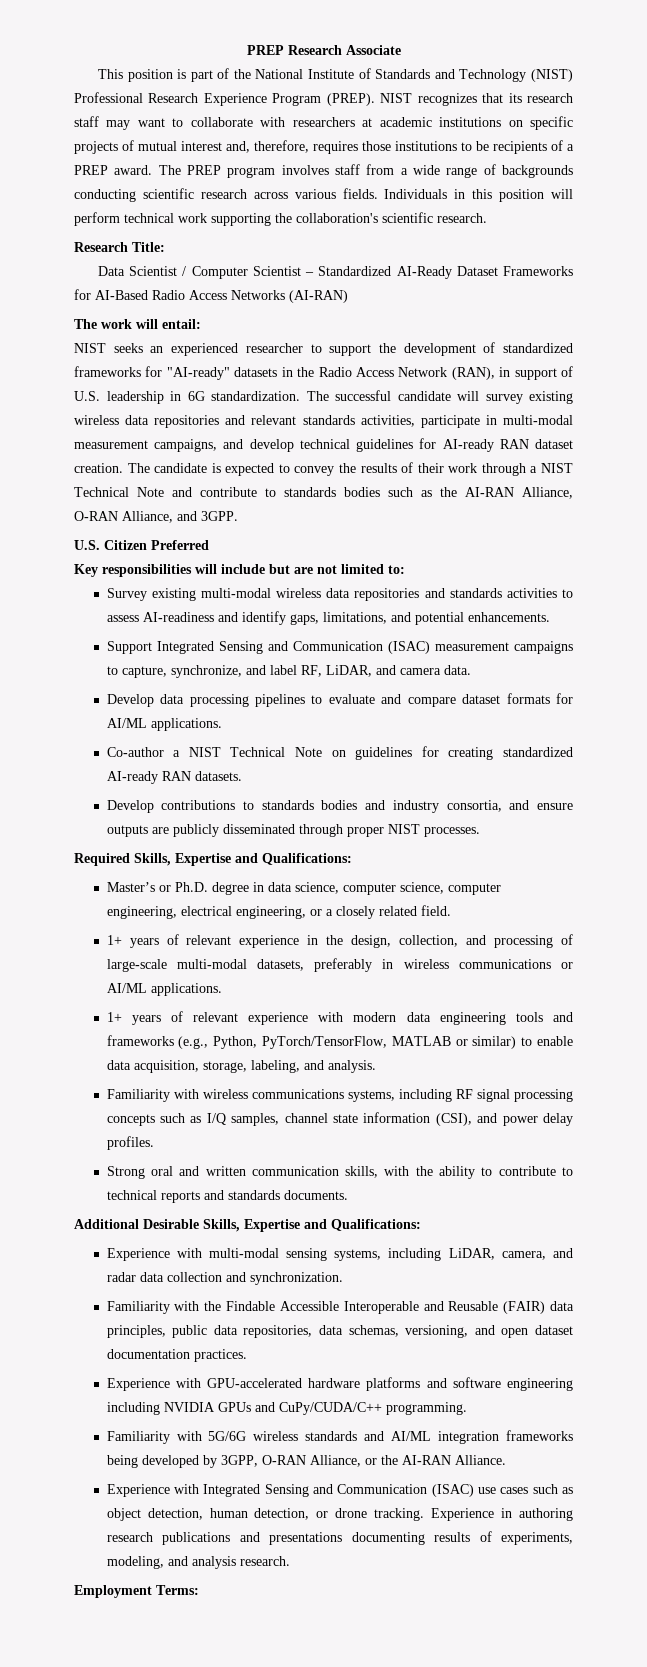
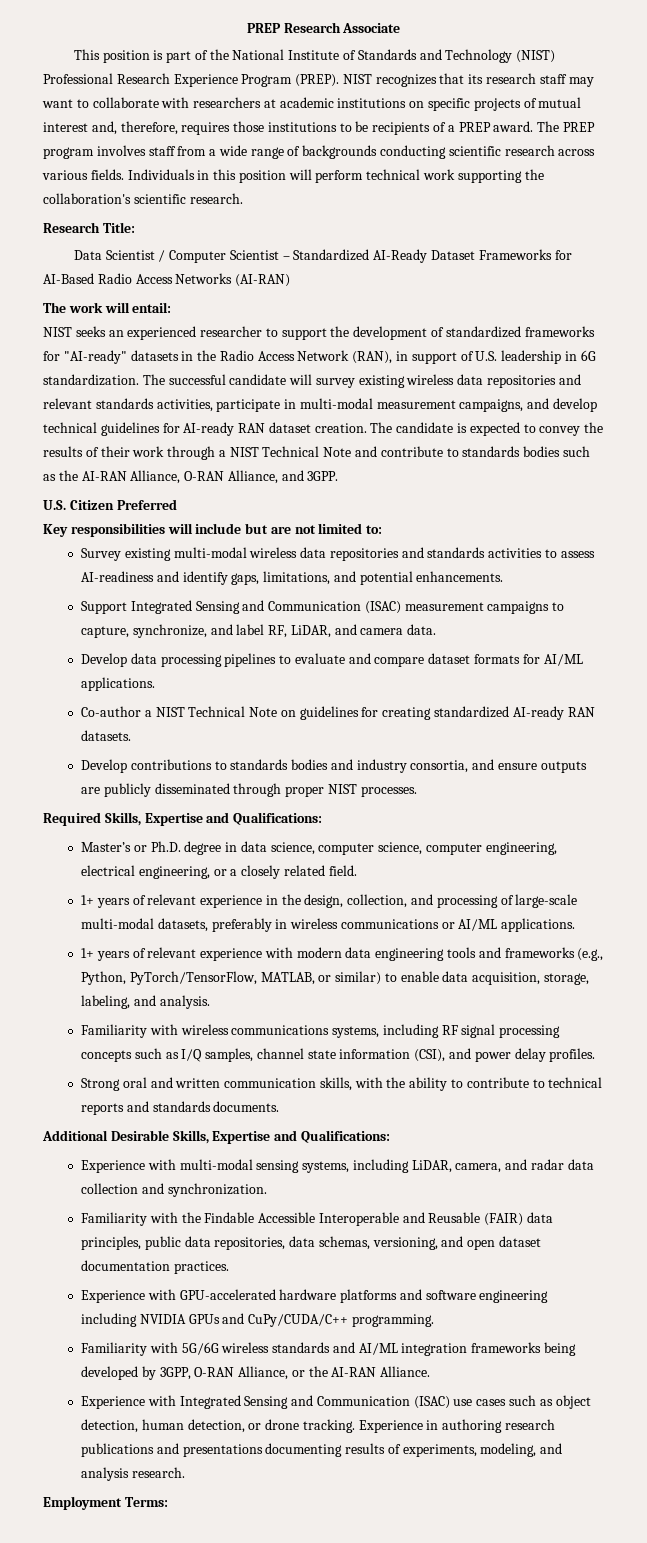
- 1+ years of relevant experience with modern data engineering tools and frameworks (e.g., Python, PyTorch/TensorFlow, MATLAB or similar) to enable data acquisition, storage, labeling, and analysis.
+ 1+ years of relevant experience with modern data engineering tools and frameworks (e.g., Python, PyTorch/TensorFlow, MATLAB, or similar) to enable data acquisition, storage, labeling, and analysis.

